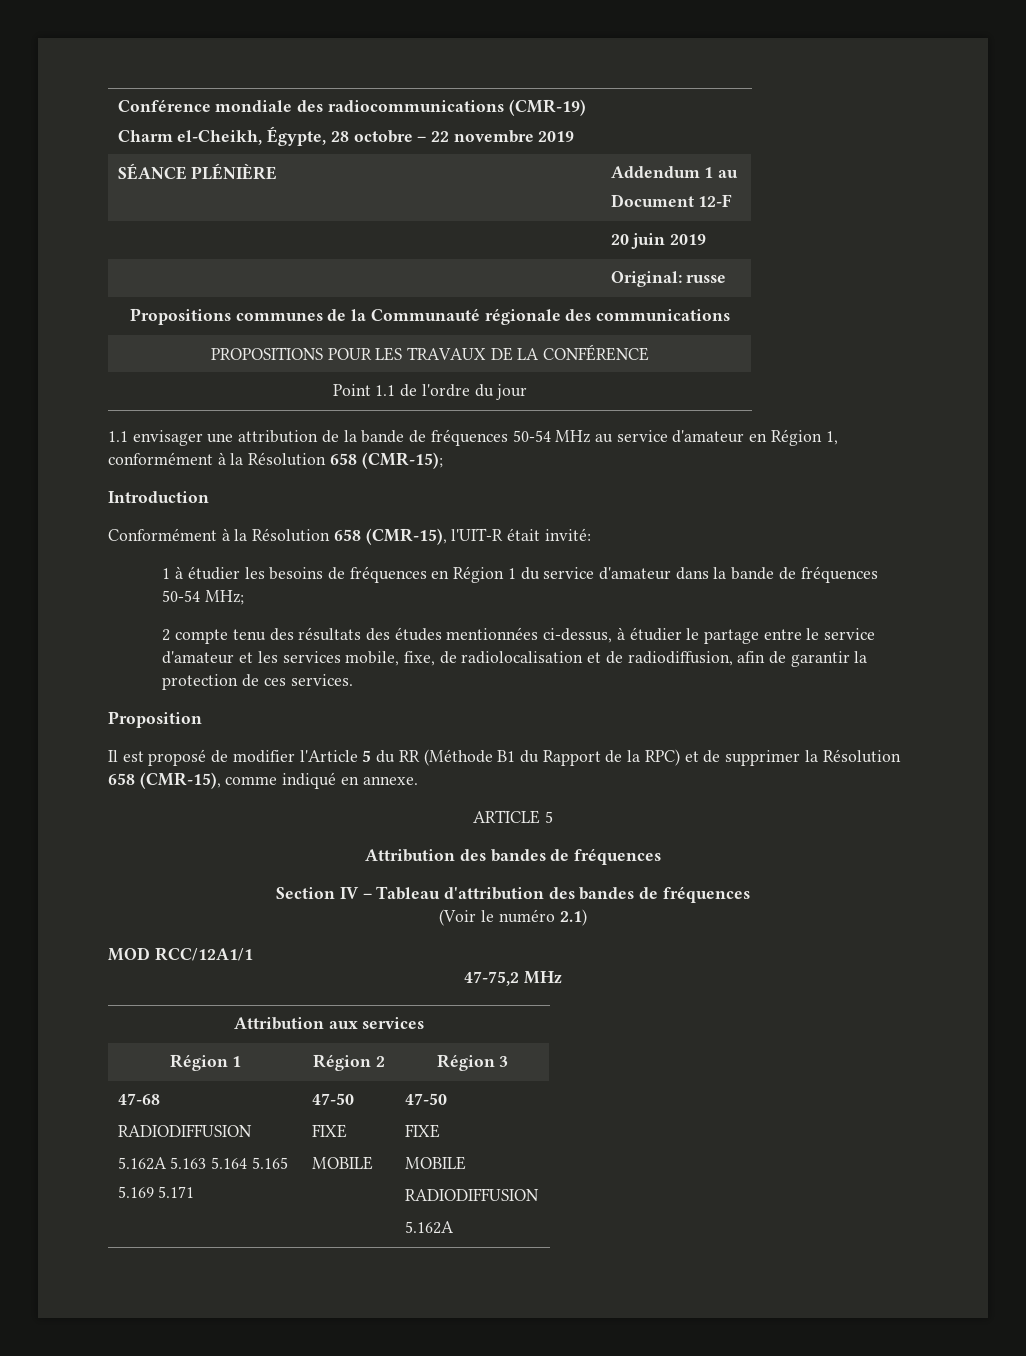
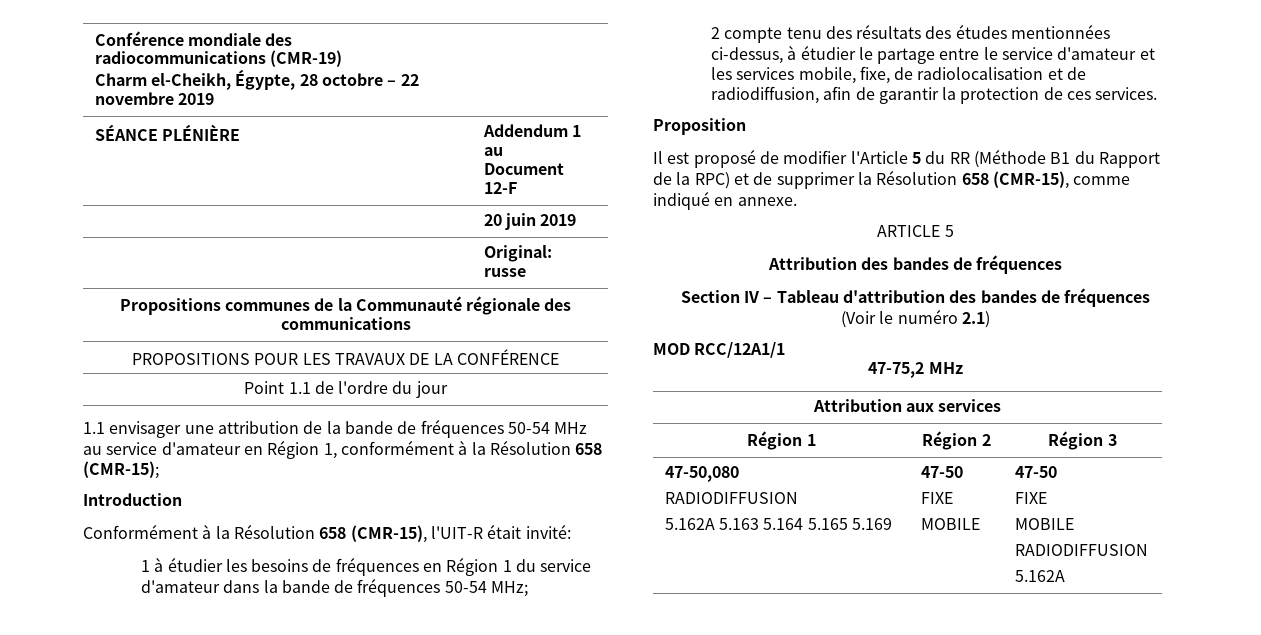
- 47-68
+ 47-50,080
  RADIODIFFUSION
- 5.162A 5.163 5.164 5.165
- 5.169 5.171 | 47-50
+ 5.162A 5.163 5.164 5.165 5.169 | 47-50

